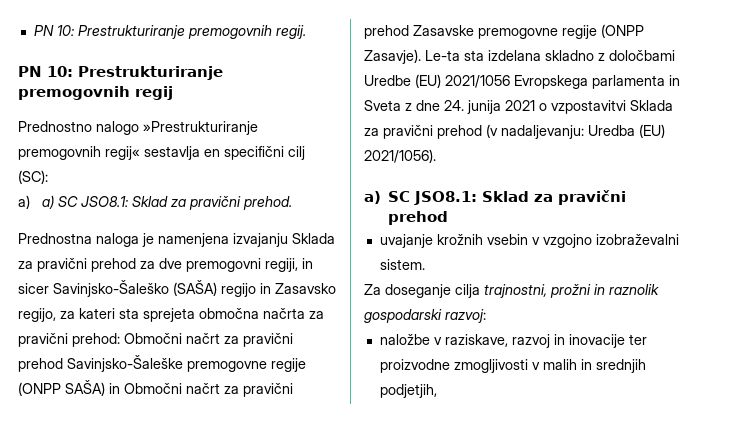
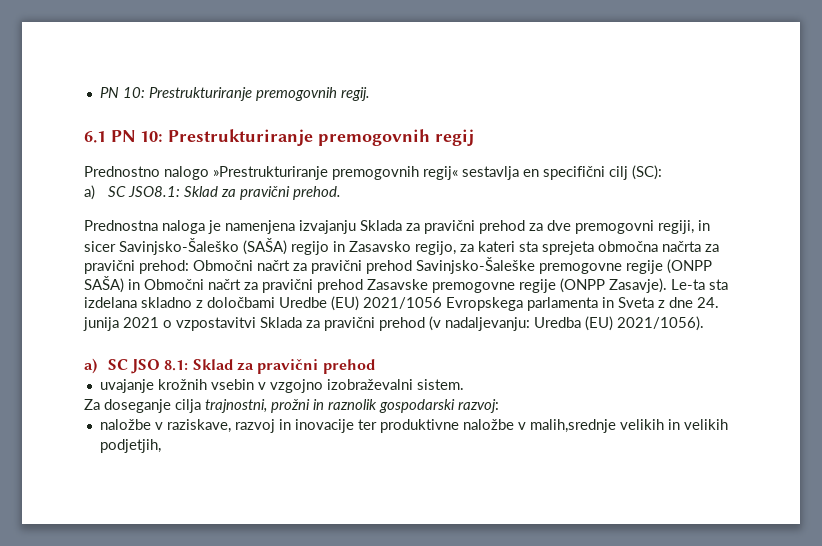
- PN 10: Prestrukturiranje premogovnih regij
+ 6.1 PN 10: Prestrukturiranje premogovnih regij
- a) a) SC JSO8.1: Sklad za pravični prehod.
+ a) SC JSO8.1: Sklad za pravični prehod.
- a) SC JSO8.1: Sklad za pravični prehod
+ a) SC JSO 8.1: Sklad za pravični prehod
- naložbe v raziskave, razvoj in inovacije ter proizvodne zmogljivosti v malih in srednjih podjetjih,
+ naložbe v raziskave, razvoj in inovacije ter produktivne naložbe v malih,srednje velikih in velikih podjetjih,

